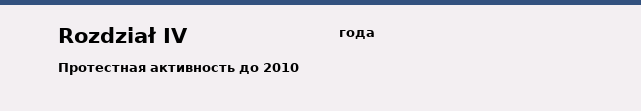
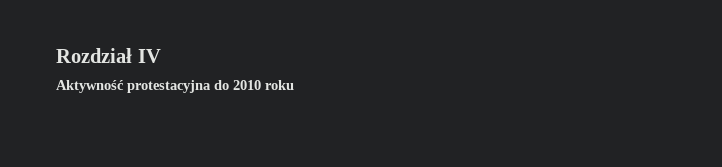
- Протестная активность до 2010 года
+ Aktywność protestacyjna do 2010 roku

